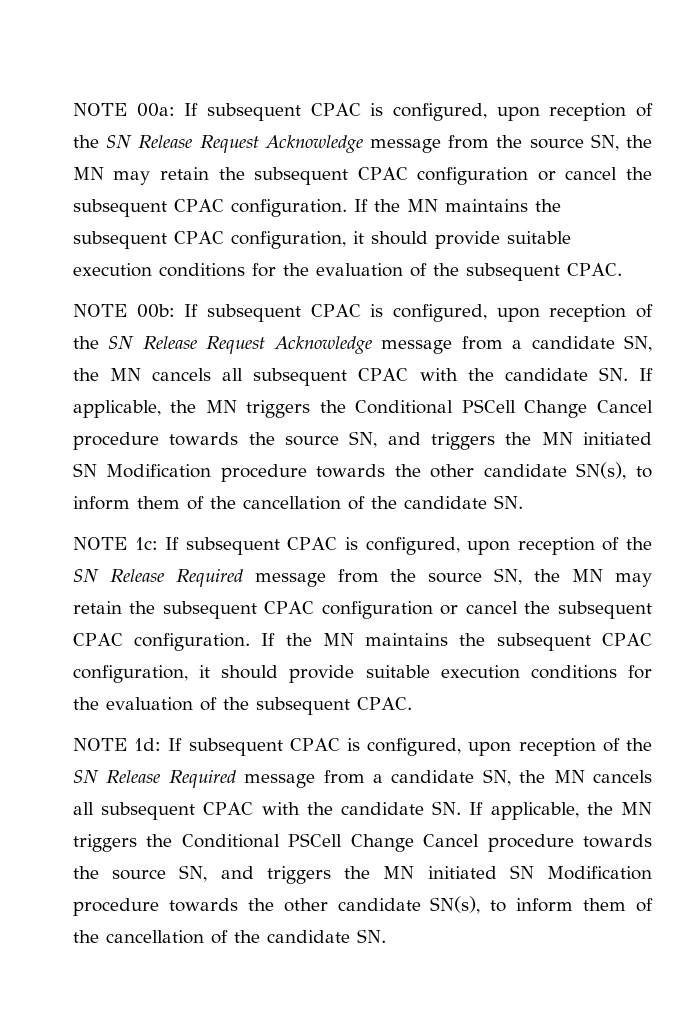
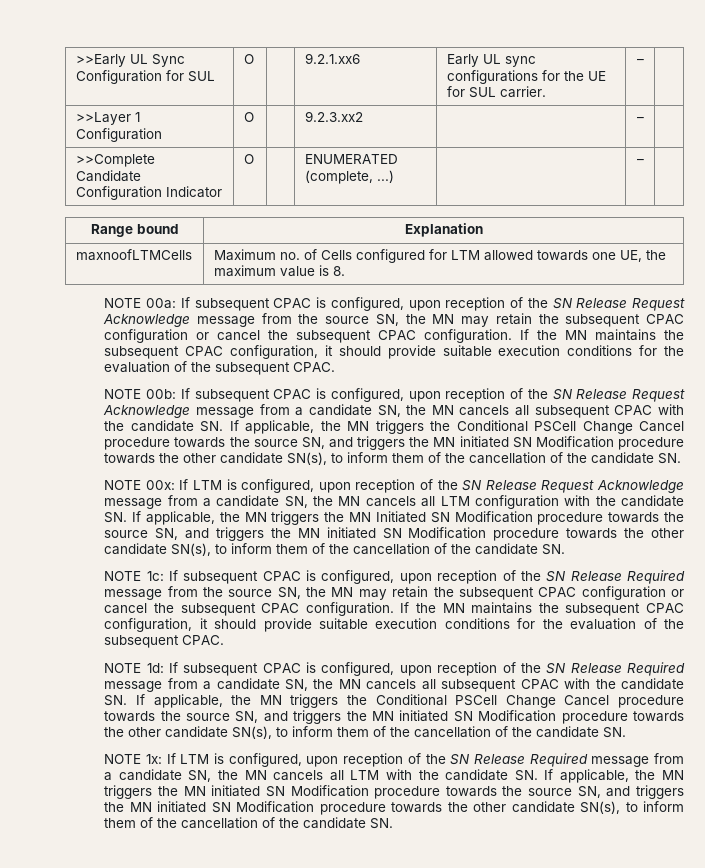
+ >>Early UL Sync Configuration for SUL | O | | 9.2.1.xx6 | Early UL sync configurations for the UE for SUL carrier. | – |
+ >>Layer 1 Configuration | O | | 9.2.3.xx2 | | – |
+ >>Complete Candidate Configuration Indicator | O | | ENUMERATED (complete, ...) | | – |
+ Range bound | Explanation
+ maxnoofLTMCells | Maximum no. of Cells configured for LTM allowed towards one UE, the maximum value is 8.
+ NOTE 00x: If LTM is configured, upon reception of the SN Release Request Acknowledge message from a candidate SN, the MN cancels all LTM configuration with the candidate SN. If applicable, the MN triggers the MN Initiated SN Modification procedure towards the source SN, and triggers the MN initiated SN Modification procedure towards the other candidate SN(s), to inform them of the cancellation of the candidate SN.
+ NOTE 1x: If LTM is configured, upon reception of the SN Release Required message from a candidate SN, the MN cancels all LTM with the candidate SN. If applicable, the MN triggers the MN initiated SN Modification procedure towards the source SN, and triggers the MN initiated SN Modification procedure towards the other candidate SN(s), to inform them of the cancellation of the candidate SN.

